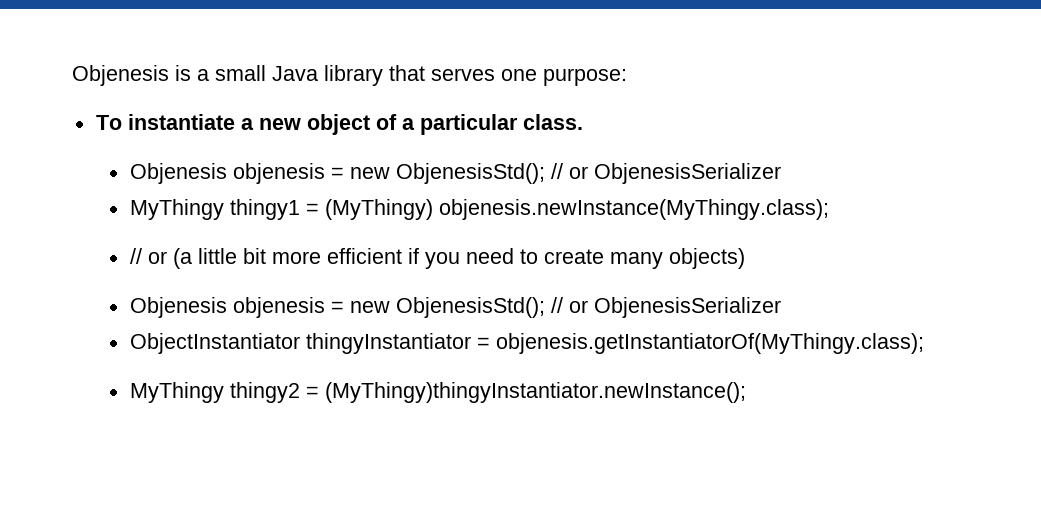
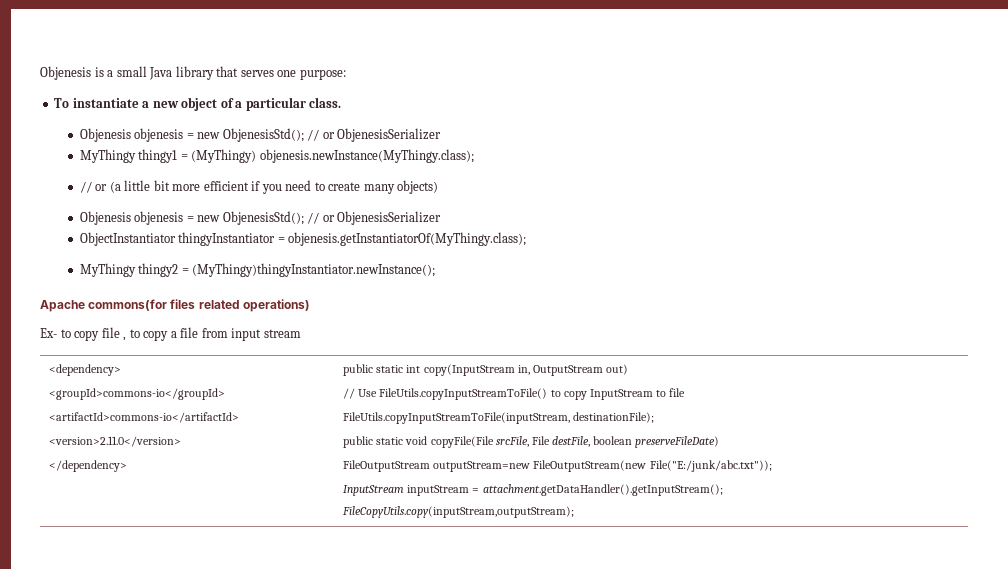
+ Apache commons(for files related operations)
+ Ex- to copy file , to copy a file from input stream
+ <dependency>
+ <groupId>commons-io</groupId>
+ <artifactId>commons-io</artifactId>
+ <version>2.11.0</version>
+ </dependency> | public static int copy(InputStream in, OutputStream out)
+ // Use FileUtils.copyInputStreamToFile() to copy InputStream to file
+ FileUtils.copyInputStreamToFile(inputStream, destinationFile);
+ public static void copyFile(File srcFile, File destFile, boolean preserveFileDate)
+ FileOutputStream outputStream=new FileOutputStream(new File("E:/junk/abc.txt"));
+ InputStream inputStream = attachment.getDataHandler().getInputStream();
+ FileCopyUtils.copy(inputStream,outputStream);

